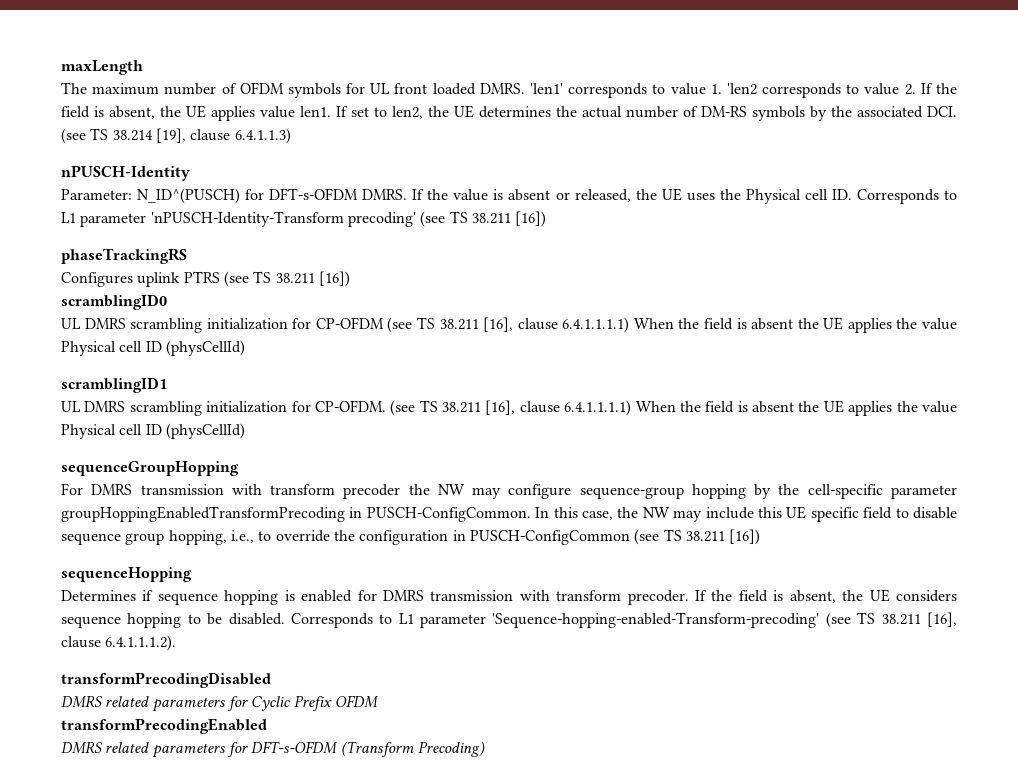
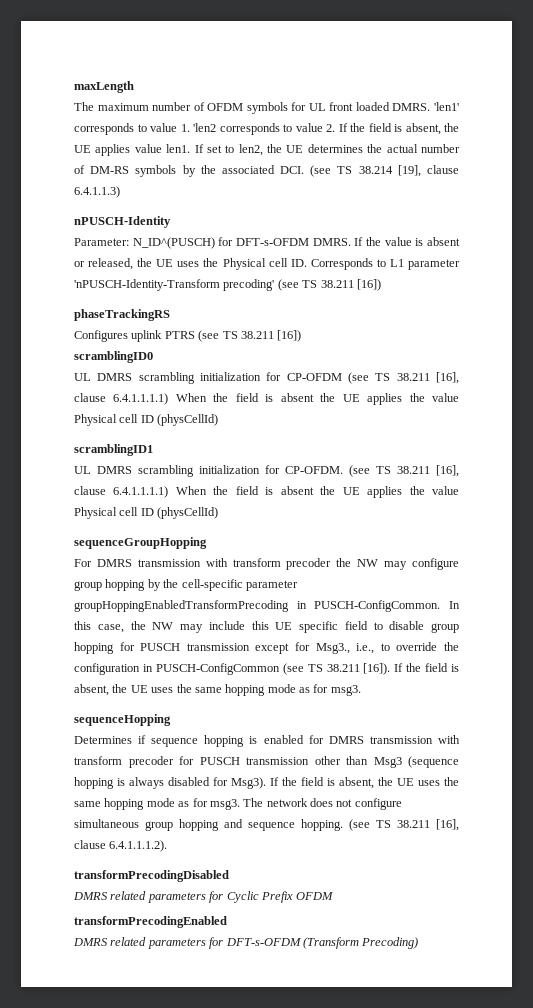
- For DMRS transmission with transform precoder the NW may configure sequence-group hopping by the cell-specific parameter groupHoppingEnabledTransformPrecoding in PUSCH-ConfigCommon.
+ For DMRS transmission with transform precoder the NW may configure group hopping by the cell-specific parameter groupHoppingEnabledTransformPrecoding in PUSCH-ConfigCommon.
- In this case, the NW may include this UE specific field to disable sequence group hopping, i.e., to override the configuration in PUSCH-ConfigCommon (see TS 38.211 [16])
+ In this case, the NW may include this UE specific field to disable group hopping for PUSCH transmission except for Msg3., i.e., to override the configuration in PUSCH-ConfigCommon (see TS 38.211 [16]). If the field is absent, the UE uses the same hopping mode as for msg3.
- Determines if sequence hopping is enabled for DMRS transmission with transform precoder. If the field is absent, the UE considers sequence hopping to be disabled. Corresponds to L1 parameter 'Sequence-hopping-enabled-Transform-precoding' (see TS 38.211 [16], clause 6.4.1.1.1.2).
+ Determines if sequence hopping is enabled for DMRS transmission with transform precoder for PUSCH transmission other than Msg3 (sequence hopping is always disabled for Msg3). If the field is absent, the UE uses the same hopping mode as for msg3. The network does not configure simultaneous group hopping and sequence hopping. (see TS 38.211 [16], clause 6.4.1.1.1.2).

